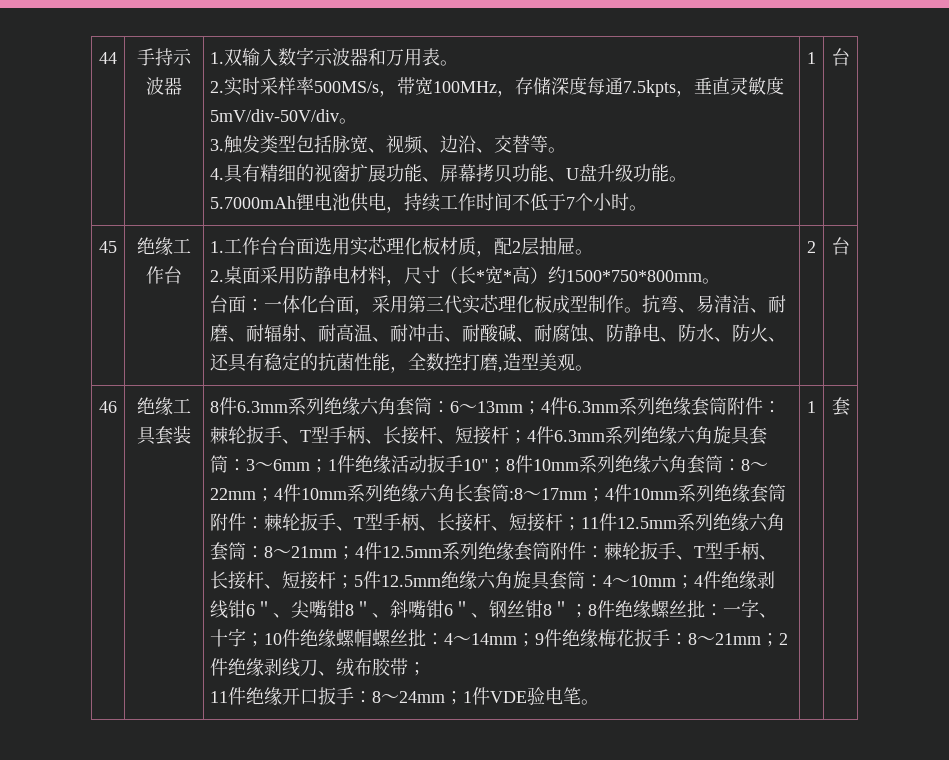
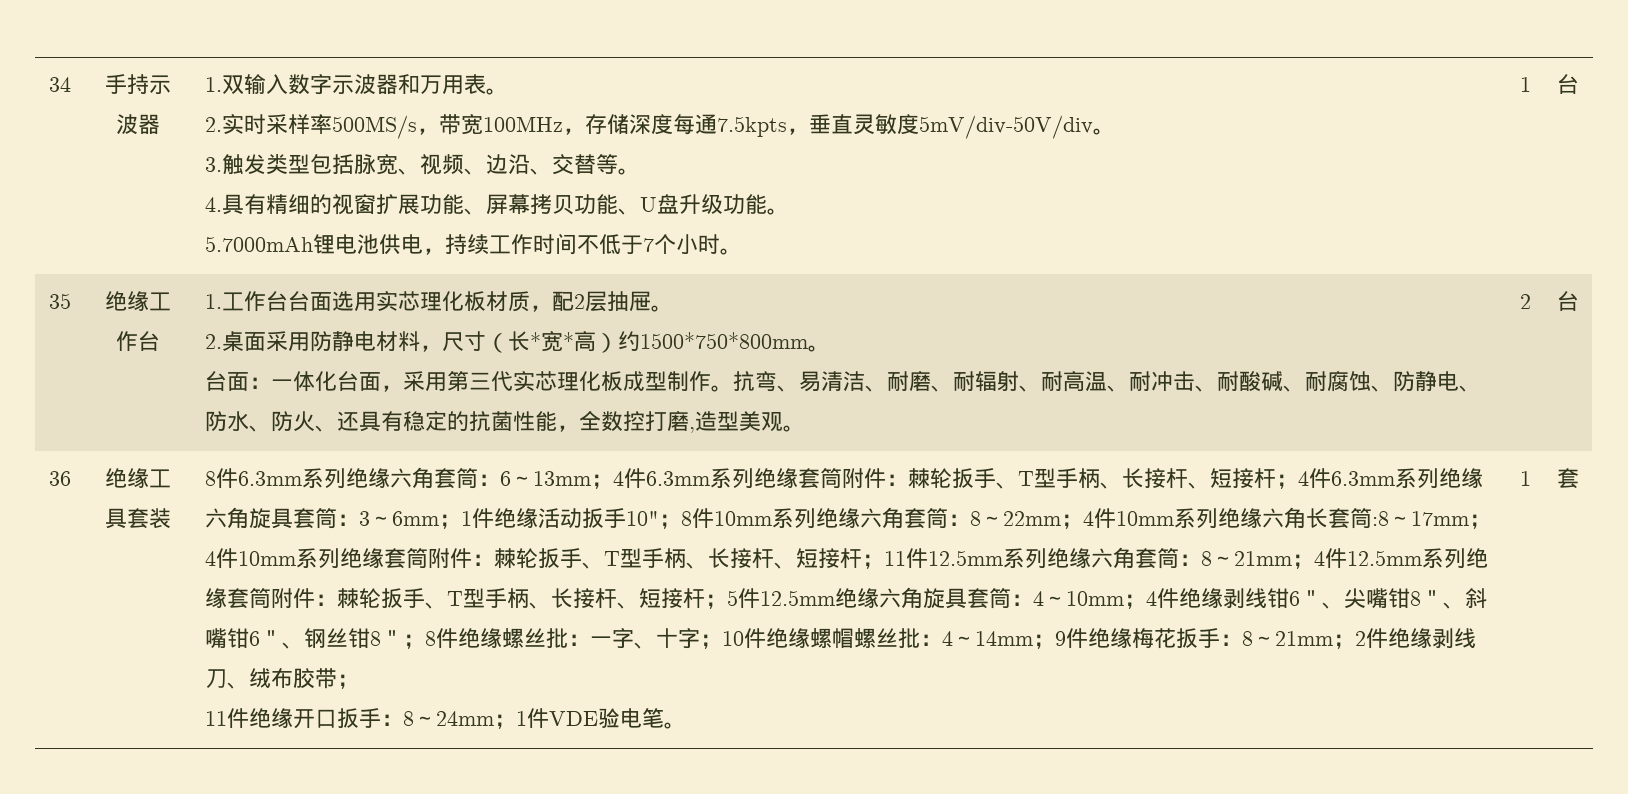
- 44
+ 34
- 45
+ 35
- 46
+ 36

